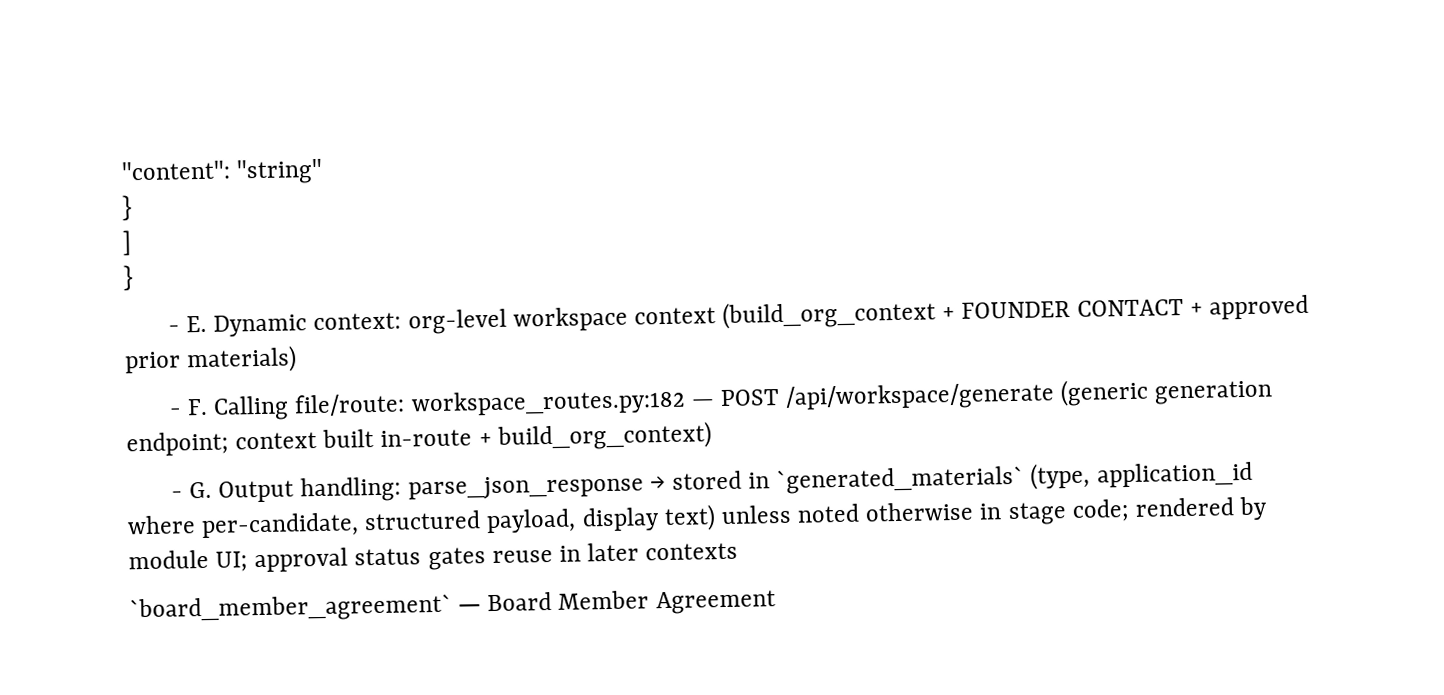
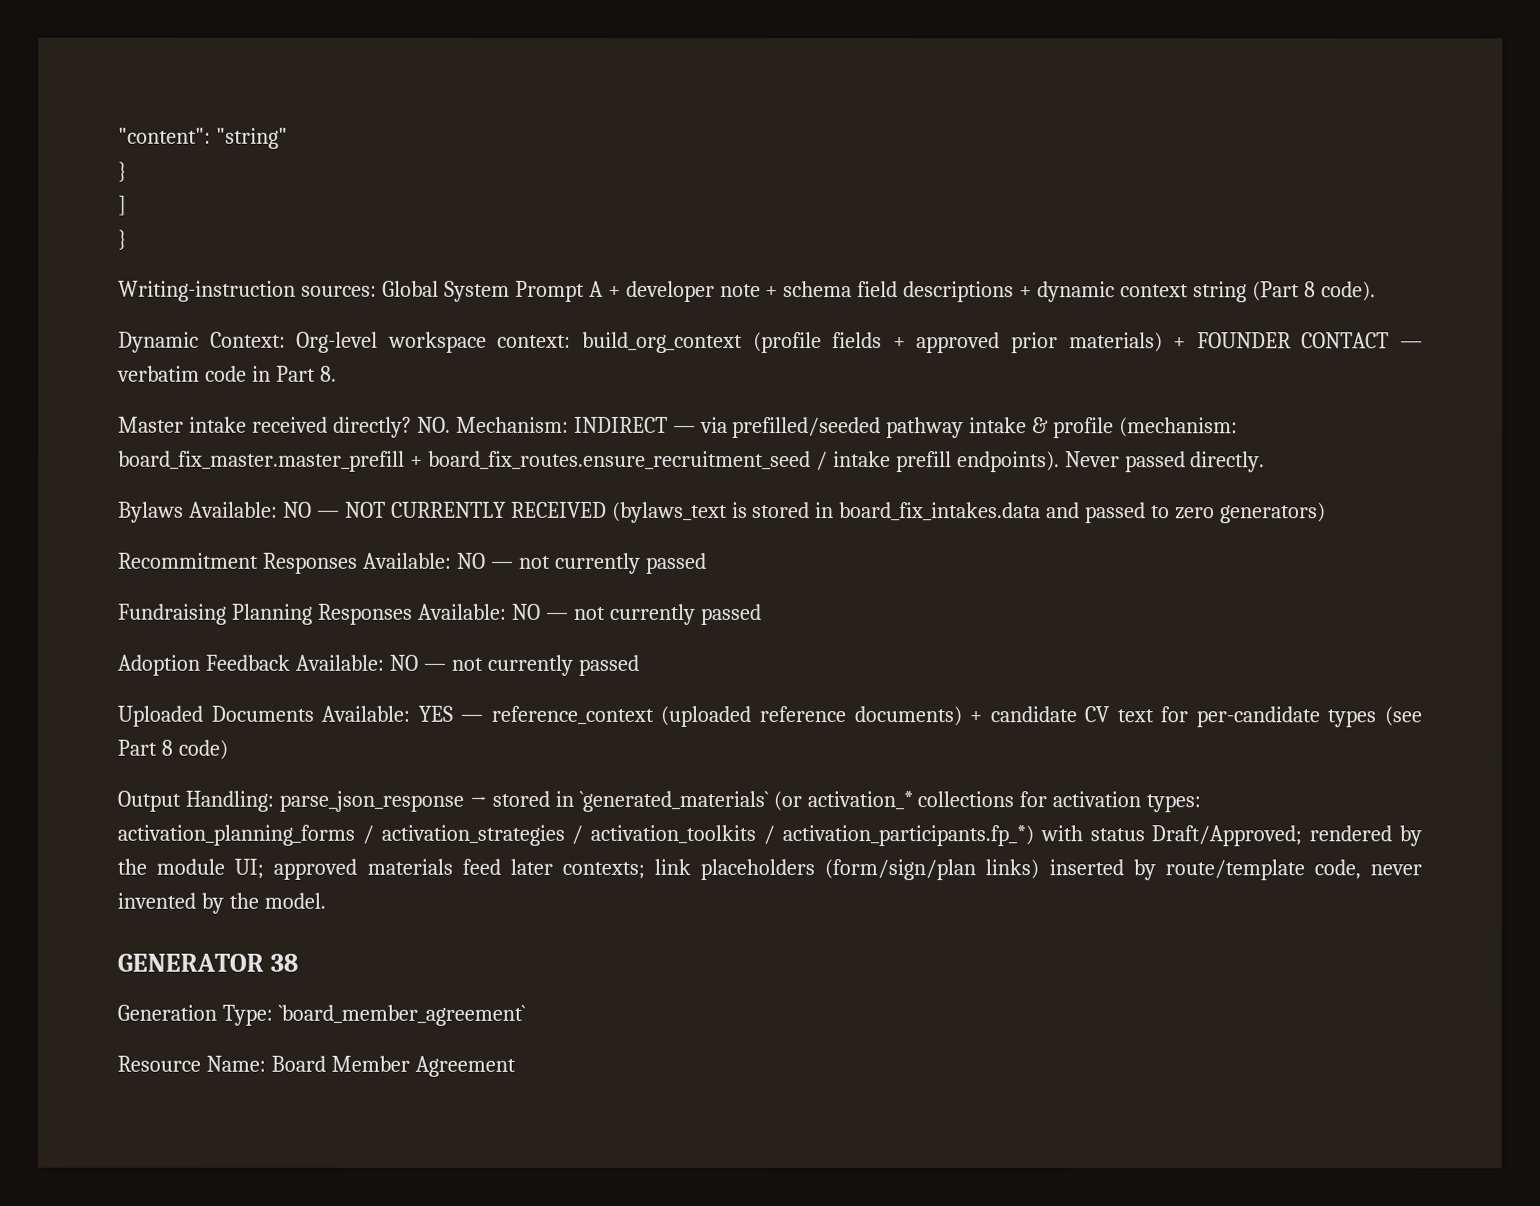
- - E. Dynamic context: org-level workspace context (build_org_context + FOUNDER CONTACT + approved prior materials)
- - F. Calling file/route: workspace_routes.py:182 — POST /api/workspace/generate (generic generation endpoint; context built in-route + build_org_context)
- - G. Output handling: parse_json_response → stored in `generated_materials` (type, application_id where per-candidate, structured payload, display text) unless noted otherwise in stage code; rendered by module UI; approval status gates reuse in later contexts
- `board_member_agreement` — Board Member Agreement
+ Writing-instruction sources: Global System Prompt A + developer note + schema field descriptions + dynamic context string (Part 8 code).
+ Dynamic Context: Org-level workspace context: build_org_context (profile fields + approved prior materials) + FOUNDER CONTACT — verbatim code in Part 8.
+ Master intake received directly? NO. Mechanism: INDIRECT — via prefilled/seeded pathway intake & profile (mechanism: board_fix_master.master_prefill + board_fix_routes.ensure_recruitment_seed / intake prefill endpoints). Never passed directly.
+ Bylaws Available: NO — NOT CURRENTLY RECEIVED (bylaws_text is stored in board_fix_intakes.data and passed to zero generators)
+ Recommitment Responses Available: NO — not currently passed
+ Fundraising Planning Responses Available: NO — not currently passed
+ Adoption Feedback Available: NO — not currently passed
+ Uploaded Documents Available: YES — reference_context (uploaded reference documents) + candidate CV text for per-candidate types (see Part 8 code)
+ Output Handling: parse_json_response → stored in `generated_materials` (or activation_* collections for activation types: activation_planning_forms / activation_strategies / activation_toolkits / activation_participants.fp_*) with status Draft/Approved; rendered by the module UI; approved materials feed later contexts; link placeholders (form/sign/plan links) inserted by route/template code, never invented by the model.
+ GENERATOR 38
+ Generation Type: `board_member_agreement`
+ Resource Name: Board Member Agreement

